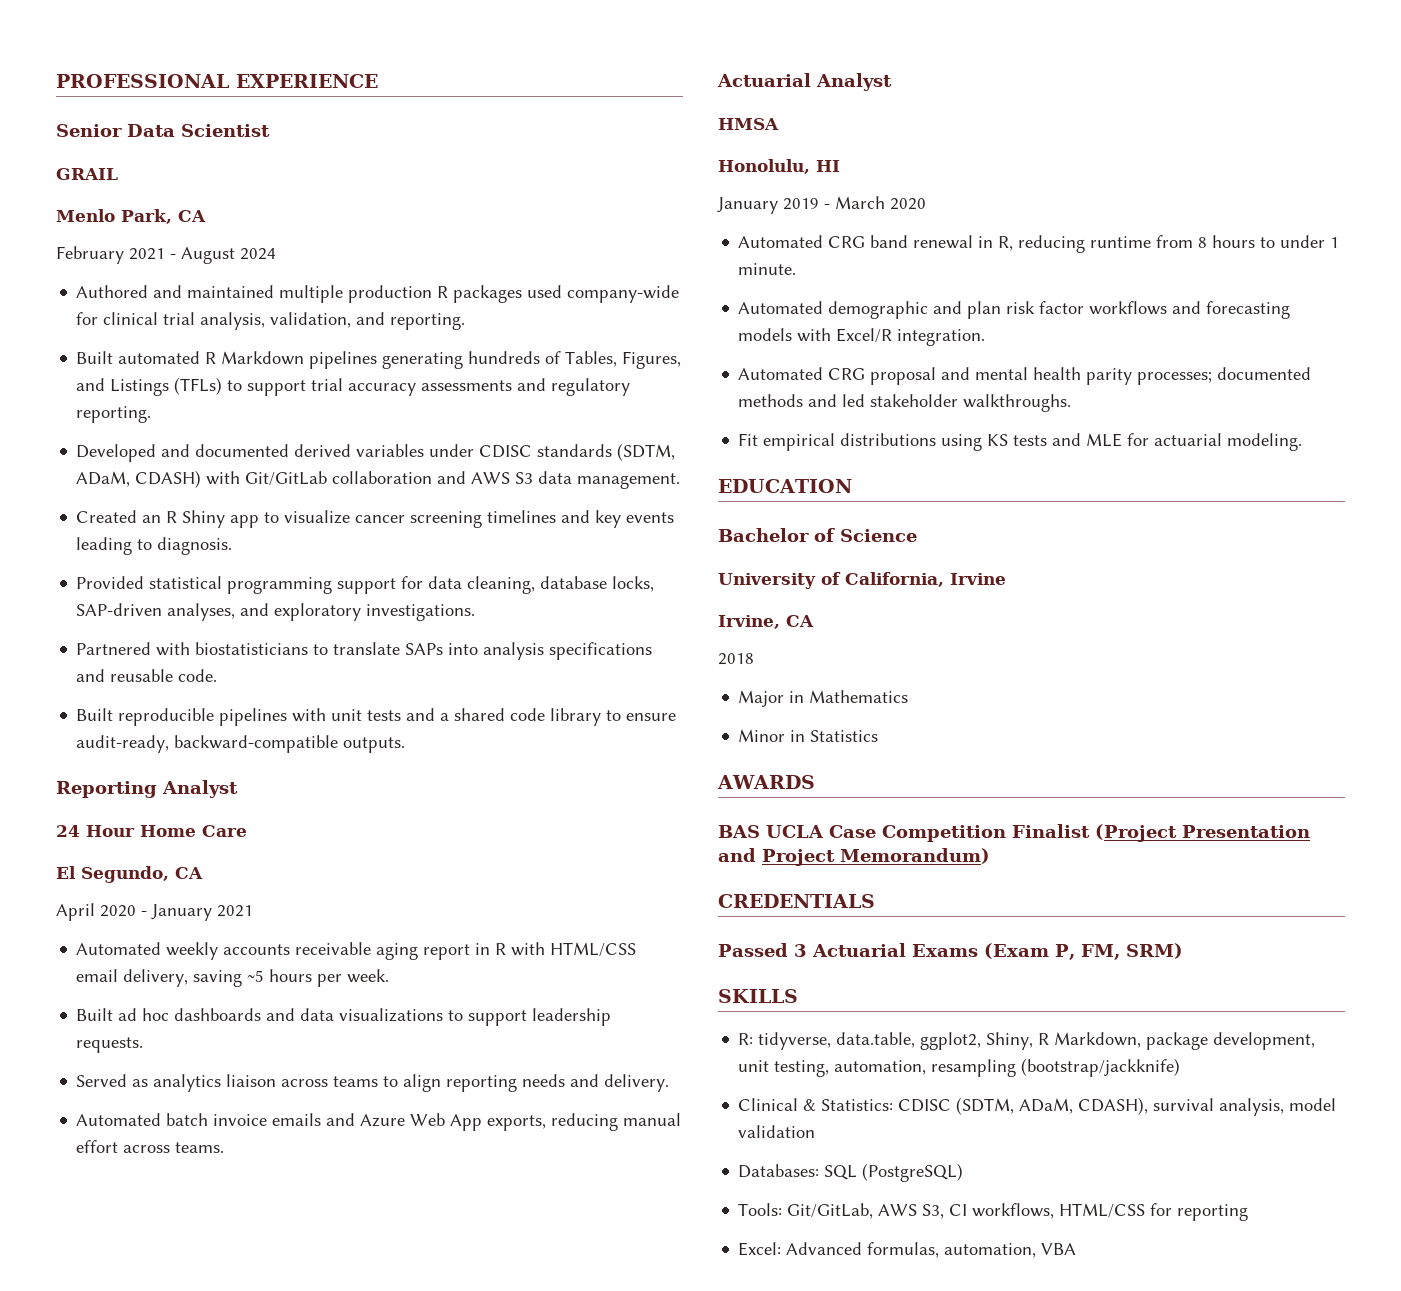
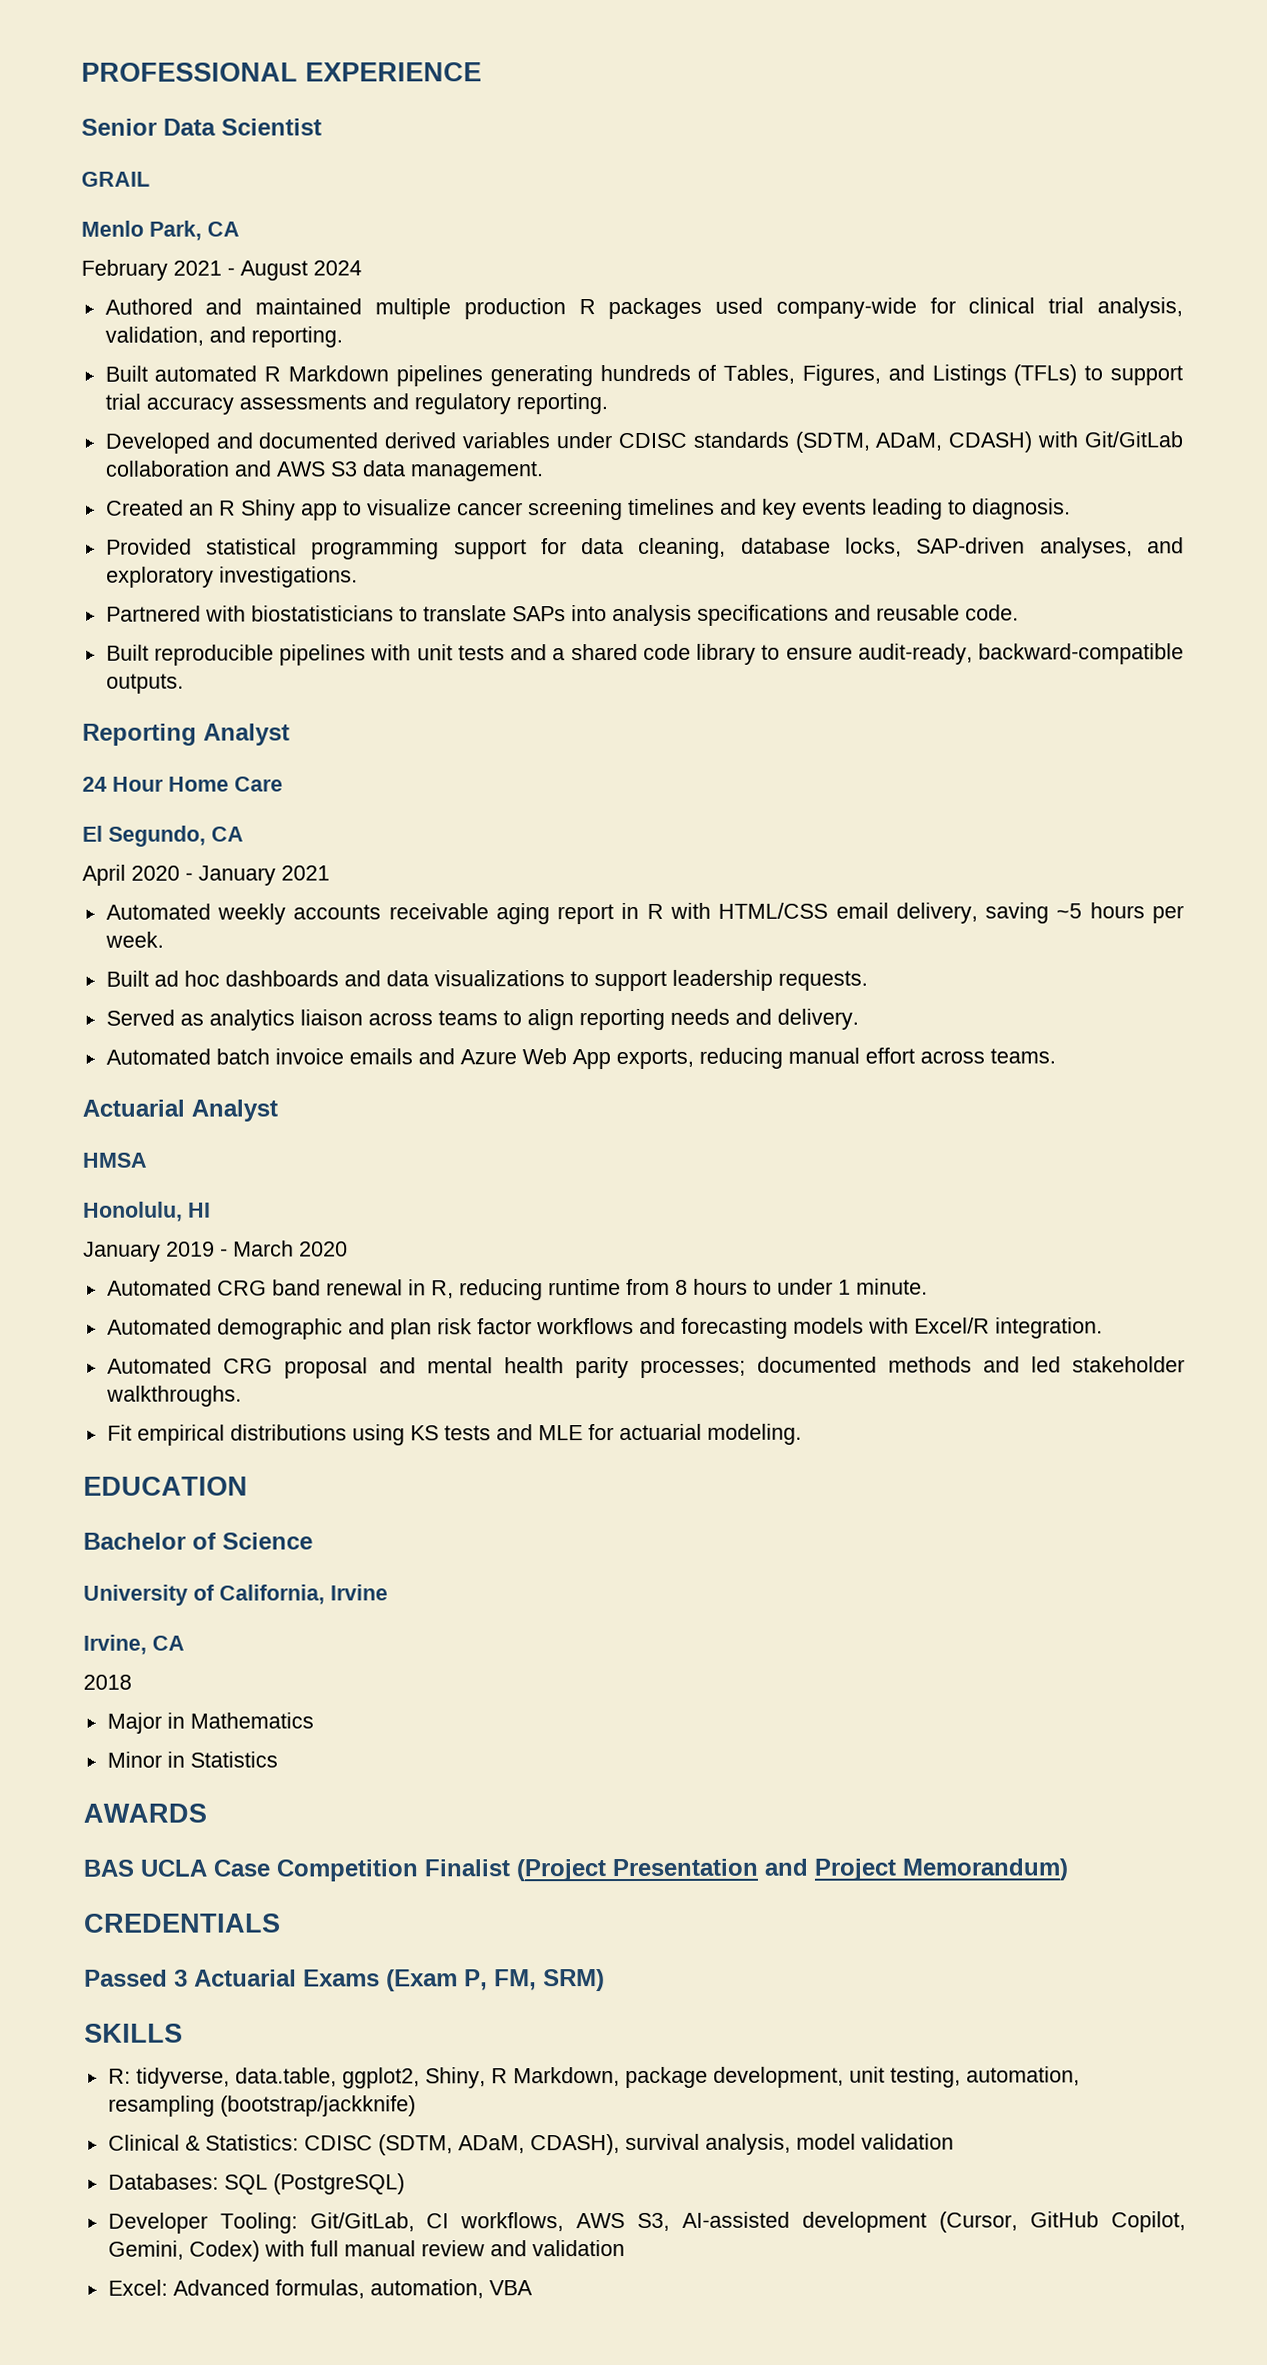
- Tools: Git/GitLab, AWS S3, CI workflows, HTML/CSS for reporting
+ Developer Tooling: Git/GitLab, CI workflows, AWS S3, AI-assisted development (Cursor, GitHub Copilot, Gemini, Codex) with full manual review and validation

